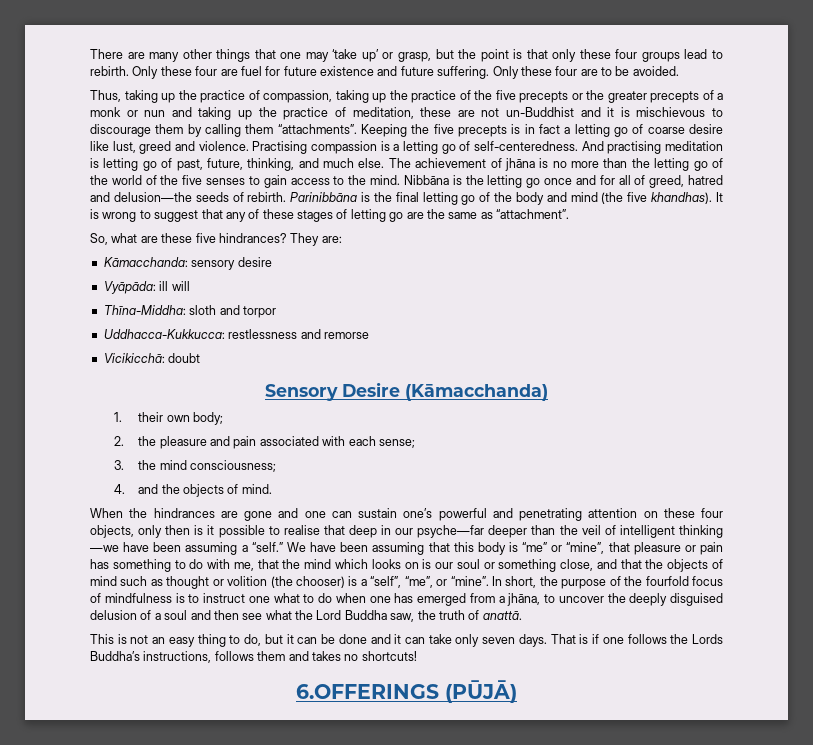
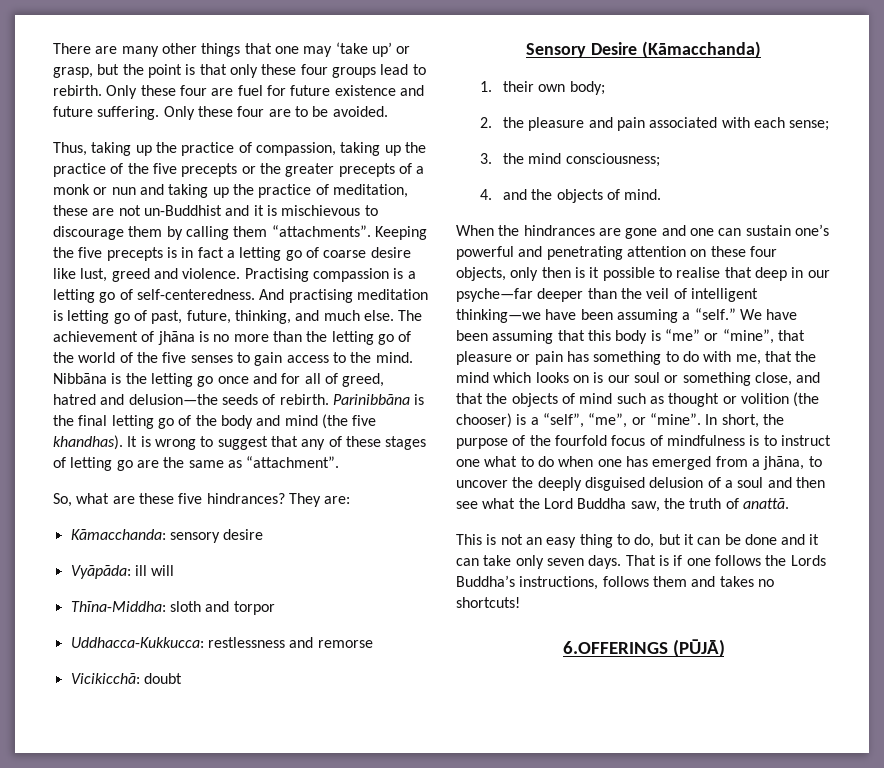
- When the hindrances are gone and one can sustain one’s powerful and penetrating attention on these four objects, only then is it possible to realise that deep in our psyche—far deeper than the veil of intelligent thinking —we have been assuming a “self.”
+ When the hindrances are gone and one can sustain one’s powerful and penetrating attention on these four objects, only then is it possible to realise that deep in our psyche—far deeper than the veil of intelligent thinking—we have been assuming a “self.”

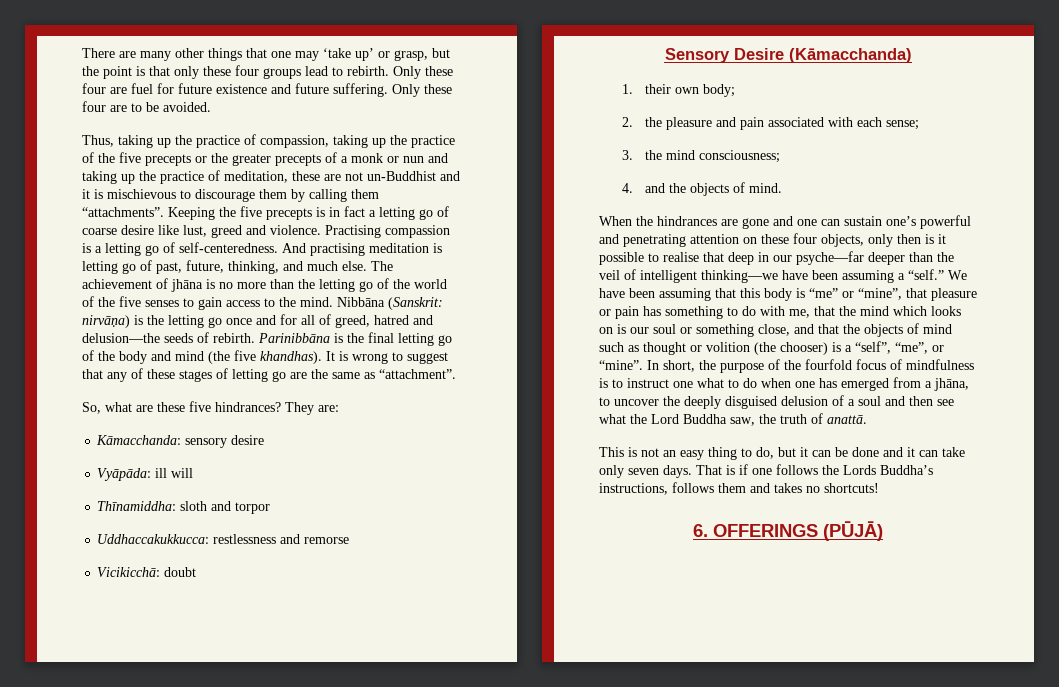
- Nibbāna is the letting go once and for all of greed, hatred and delusion—the seeds of rebirth.
+ Nibbāna (Sanskrit: nirvāṇa) is the letting go once and for all of greed, hatred and delusion—the seeds of rebirth.
- Thīna-Middha: sloth and torpor
+ Thīnamiddha: sloth and torpor
- Uddhacca-Kukkucca: restlessness and remorse
+ Uddhaccakukkucca: restlessness and remorse
- 6.OFFERINGS (PŪJĀ)
+ 6. OFFERINGS (PŪJĀ)

